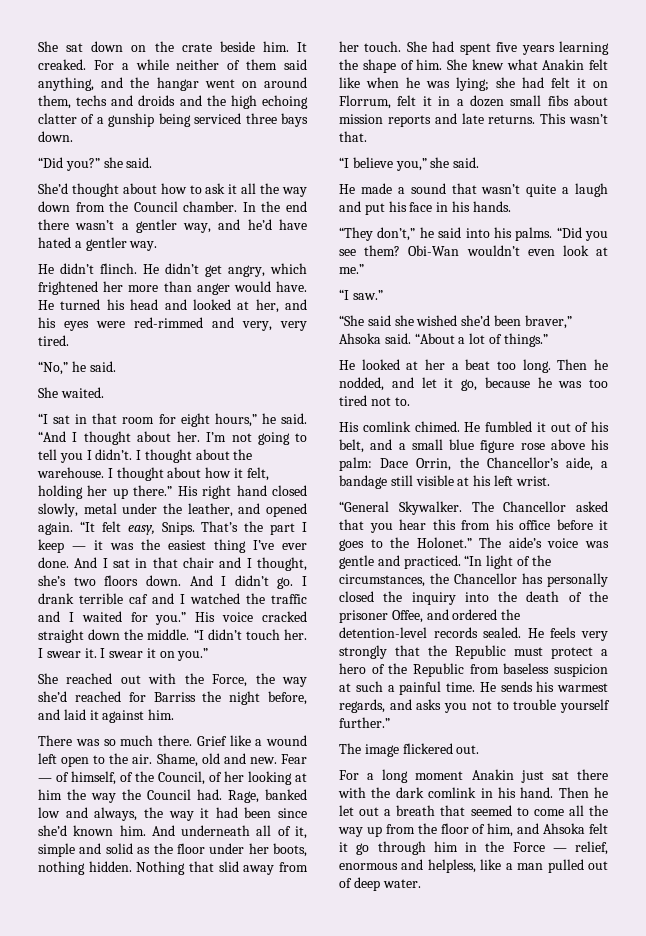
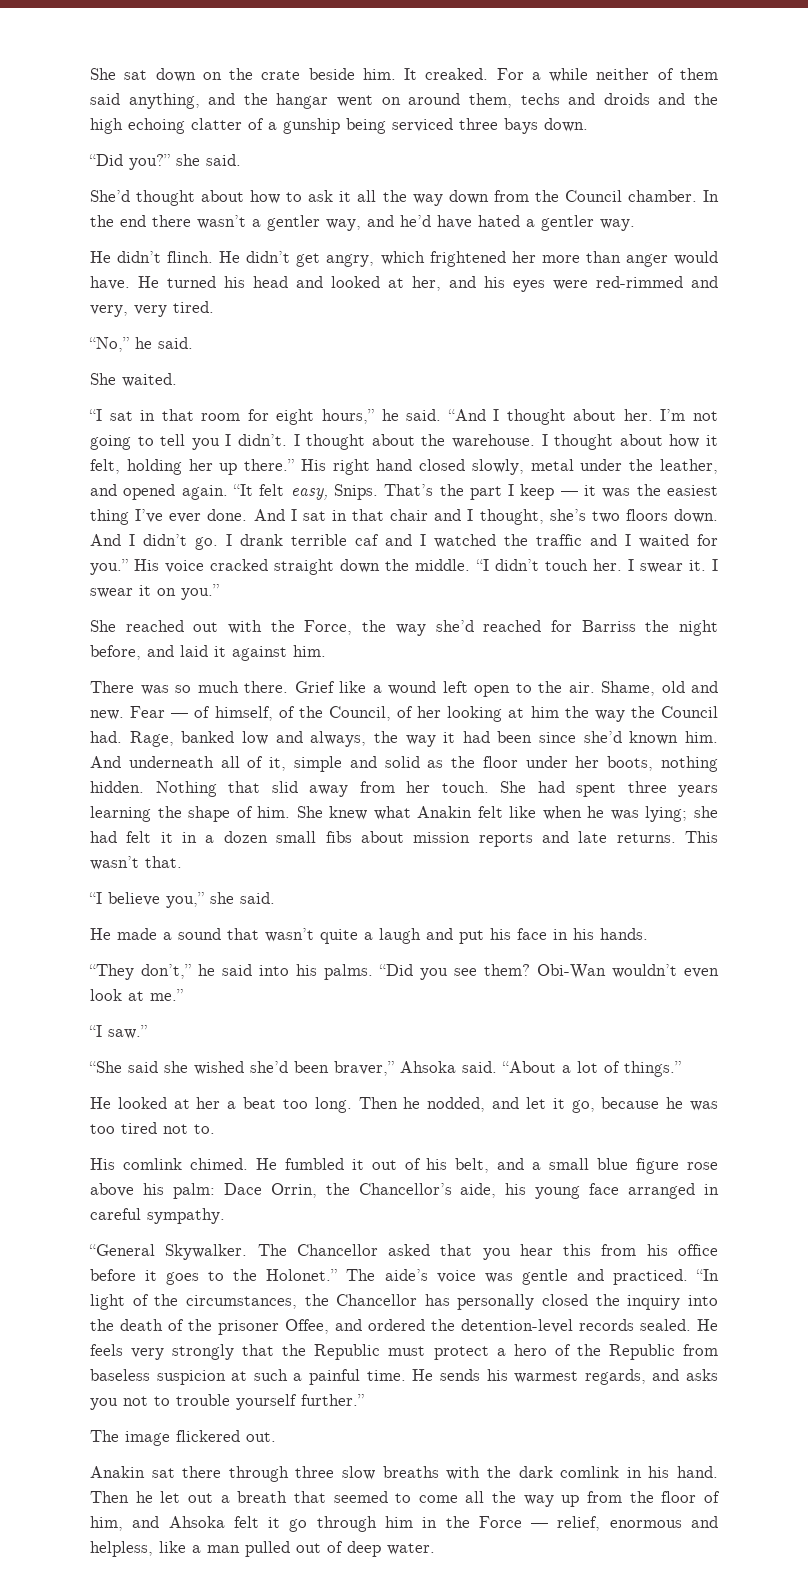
- She had spent five years learning the shape of him.
+ She had spent three years learning the shape of him.
- She knew what Anakin felt like when he was lying; she had felt it on Florrum, felt it in a dozen small fibs about mission reports and late returns.
+ She knew what Anakin felt like when he was lying; she had felt it in a dozen small fibs about mission reports and late returns.
- He fumbled it out of his belt, and a small blue figure rose above his palm: Dace Orrin, the Chancellor’s aide, a bandage still visible at his left wrist.
+ He fumbled it out of his belt, and a small blue figure rose above his palm: Dace Orrin, the Chancellor’s aide, his young face arranged in careful sympathy.
- For a long moment Anakin just sat there with the dark comlink in his hand.
+ Anakin sat there through three slow breaths with the dark comlink in his hand.

